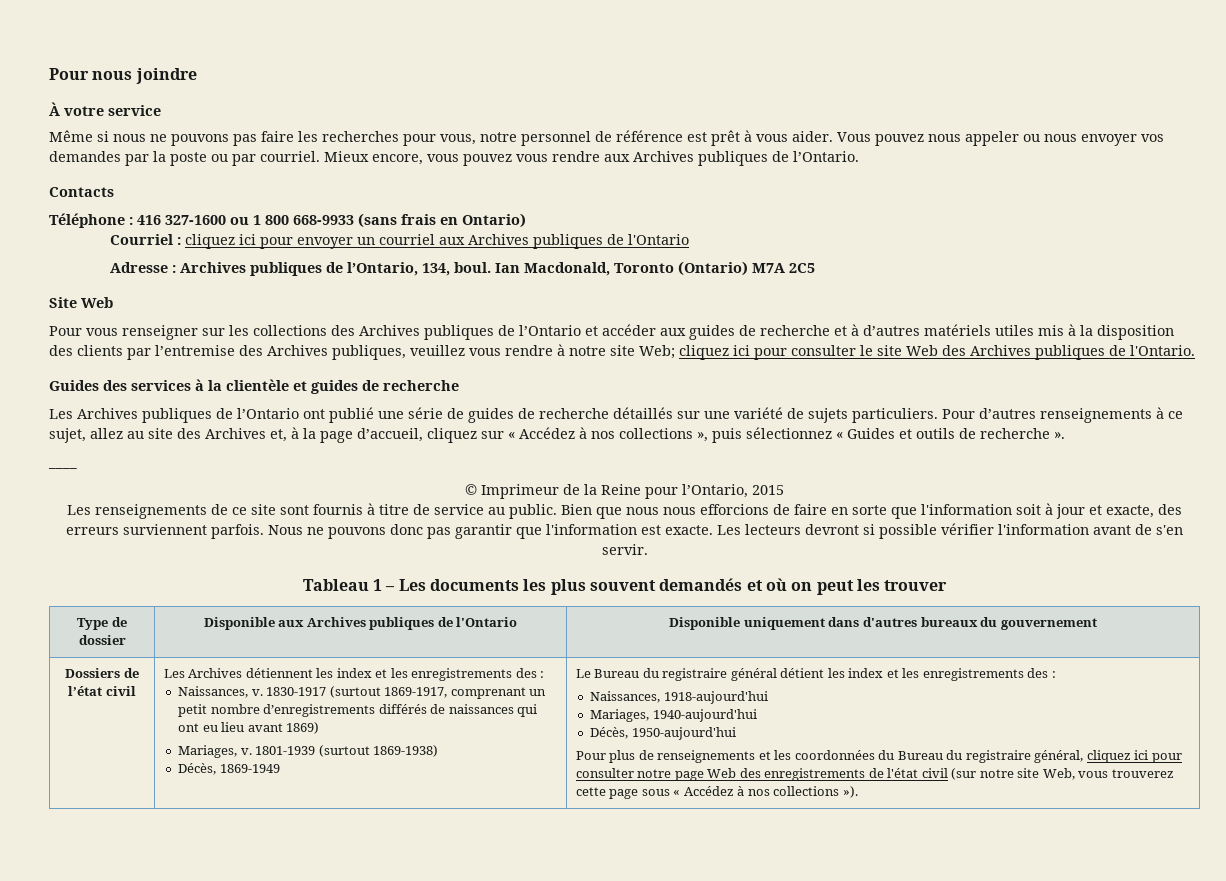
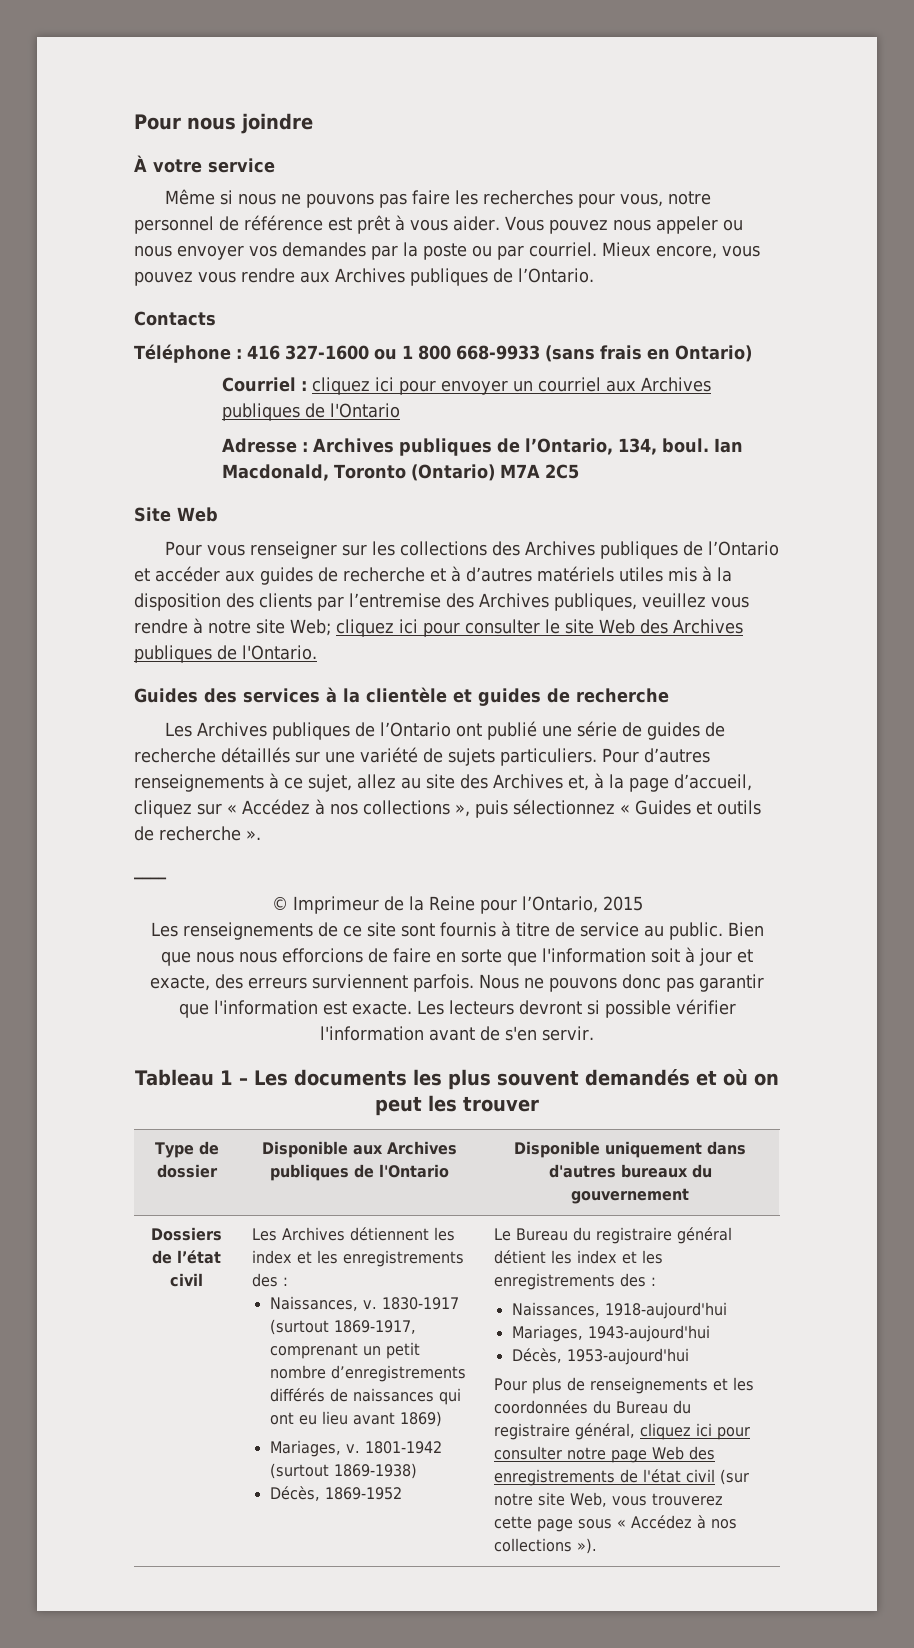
- 1801-1939 (surtout 1869-1938)
+ 1801-1942 (surtout 1869-1938)
- Décès, 1869-1949
+ Décès, 1869-1952
- Mariages, 1940-aujourd'hui
- Décès, 1950-aujourd'hui
+ Mariages, 1943-aujourd'hui
+ Décès, 1953-aujourd'hui

